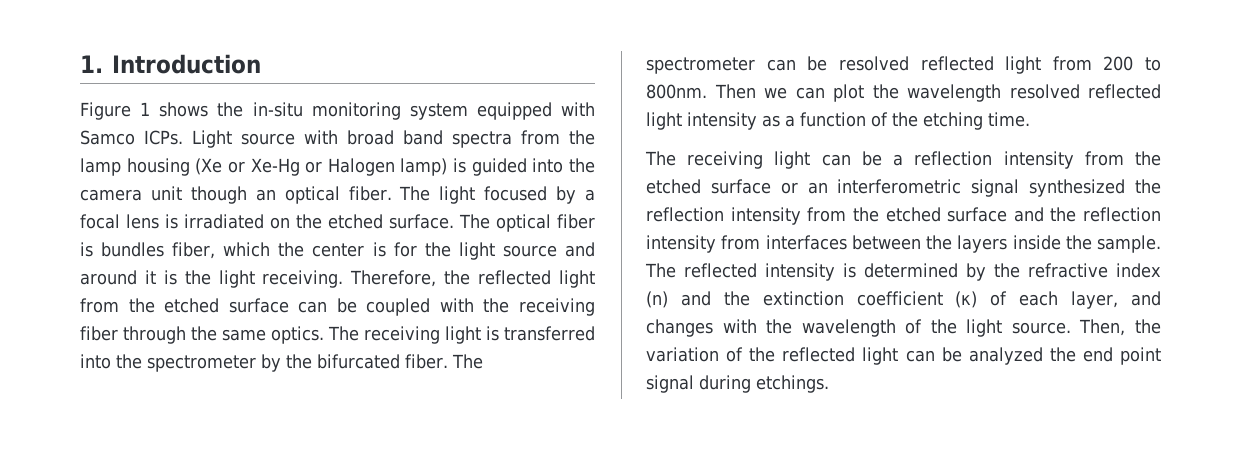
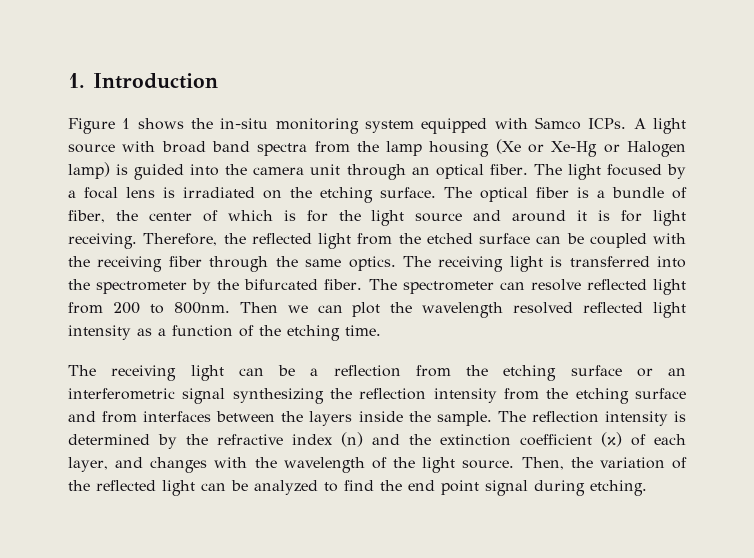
- Light source with broad band spectra from the lamp housing (Xe or Xe-Hg or Halogen lamp) is guided into the camera unit though an optical fiber.
+ A light source with broad band spectra from the lamp housing (Xe or Xe-Hg or Halogen lamp) is guided into the camera unit through an optical fiber.
- The light focused by a focal lens is irradiated on the etched surface.
+ The light focused by a focal lens is irradiated on the etching surface.
- The optical fiber is bundles fiber, which the center is for the light source and around it is the light receiving.
+ The optical fiber is a bundle of fiber, the center of which is for the light source and around it is for light receiving.
- The spectrometer can be resolved reflected light from 200 to 800nm.
+ The spectrometer can resolve reflected light from 200 to 800nm.
- The receiving light can be a reflection intensity from the etched surface or an interferometric signal synthesized the reflection intensity from the etched surface and the reflection intensity from interfaces between the layers inside the sample.
+ The receiving light can be a reflection from the etching surface or an interferometric signal synthesizing the reflection intensity from the etching surface and from interfaces between the layers inside the sample.
- The reflected intensity is determined by the refractive index (n) and the extinction coefficient (κ) of each layer, and changes with the wavelength of the light source.
+ The reflection intensity is determined by the refractive index (n) and the extinction coefficient (κ) of each layer, and changes with the wavelength of the light source.
- Then, the variation of the reflected light can be analyzed the end point signal during etchings.
+ Then, the variation of the reflected light can be analyzed to find the end point signal during etching.

